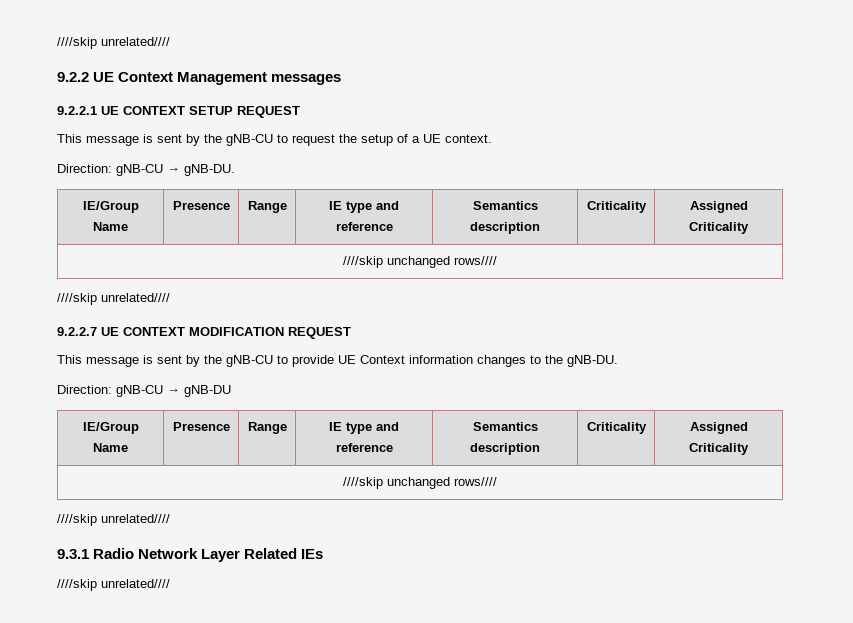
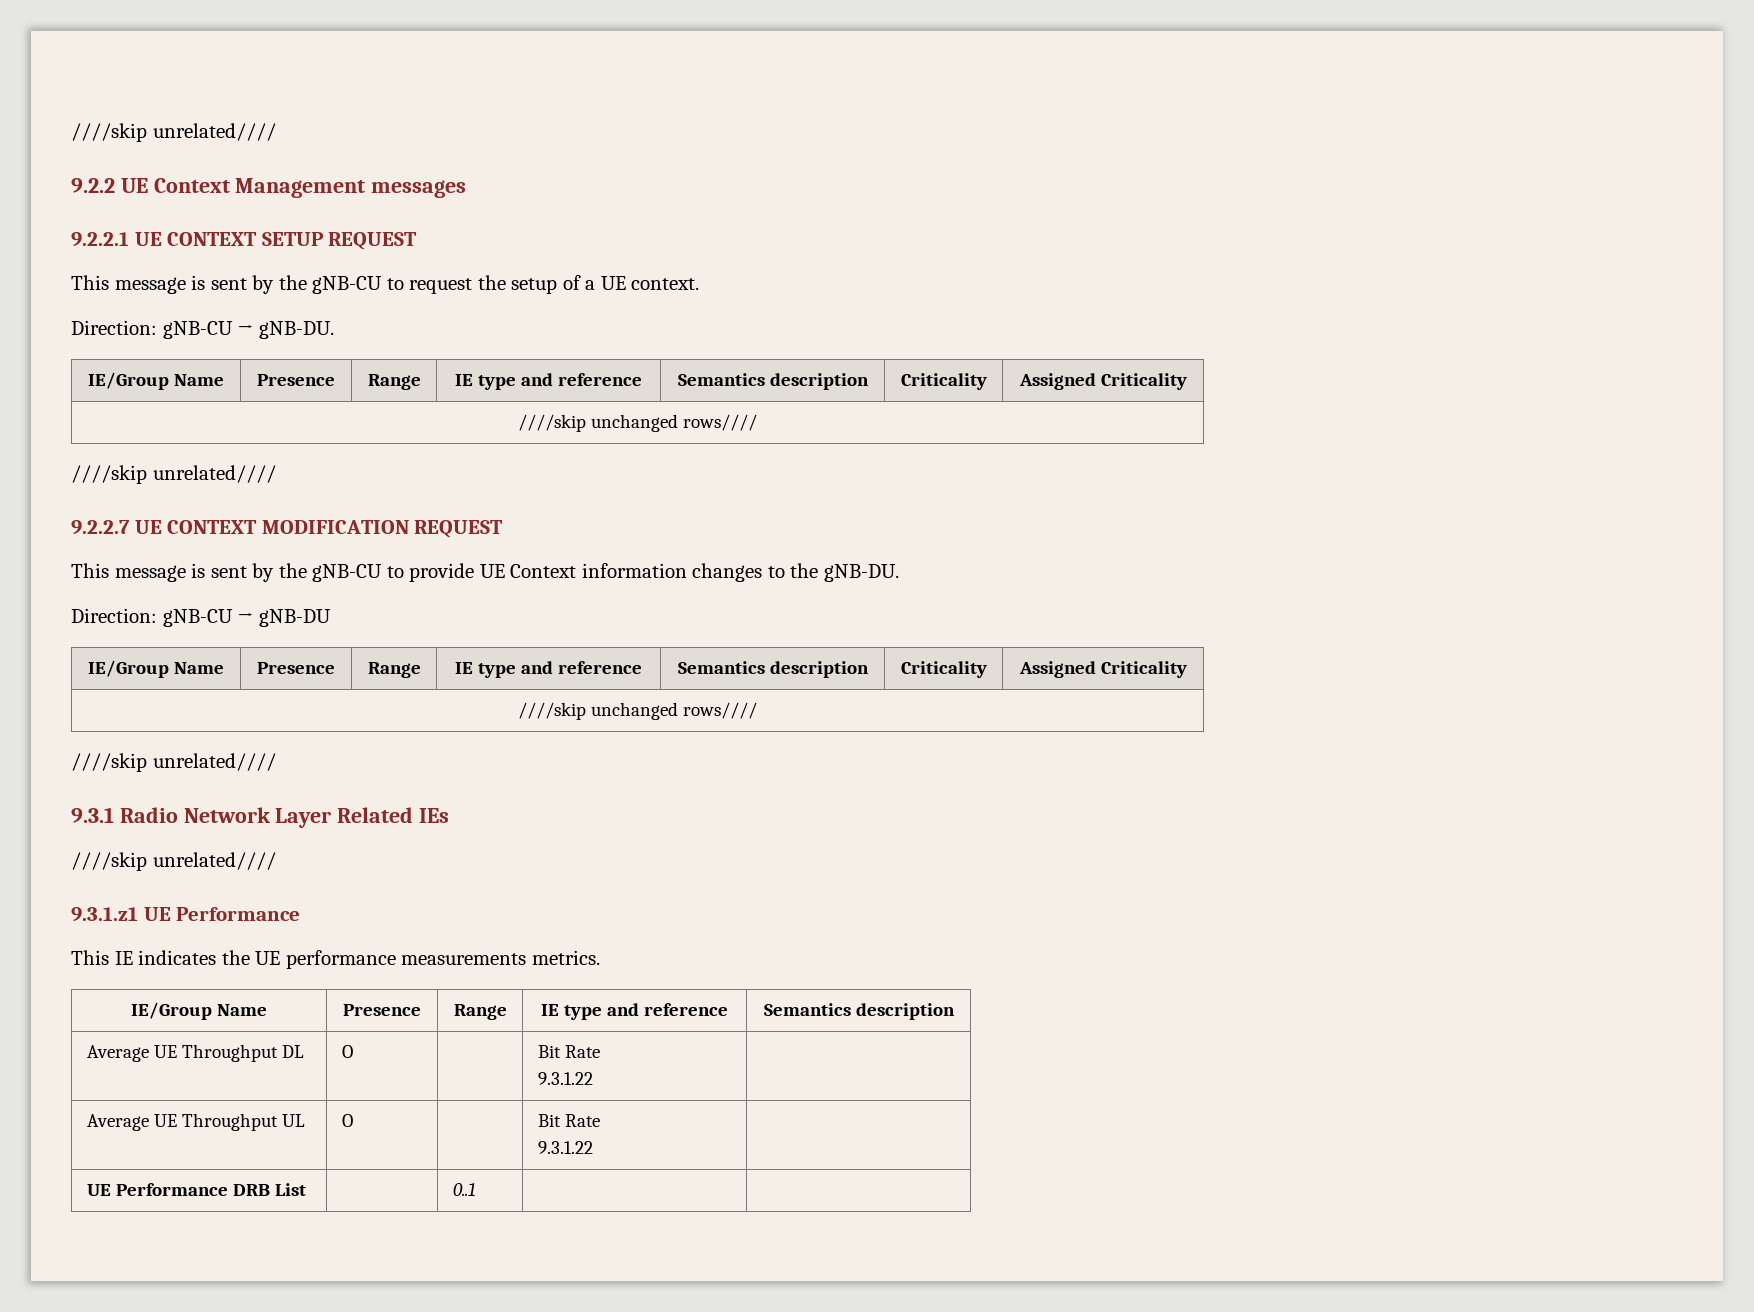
+ 9.3.1.z1 UE Performance
+ This IE indicates the UE performance measurements metrics.
+ IE/Group Name | Presence | Range | IE type and reference | Semantics description
+ Average UE Throughput DL | O | | Bit Rate
+ 9.3.1.22 |
+ Average UE Throughput UL | O | | Bit Rate
+ 9.3.1.22 |
+ UE Performance DRB List | | 0..1 | |

